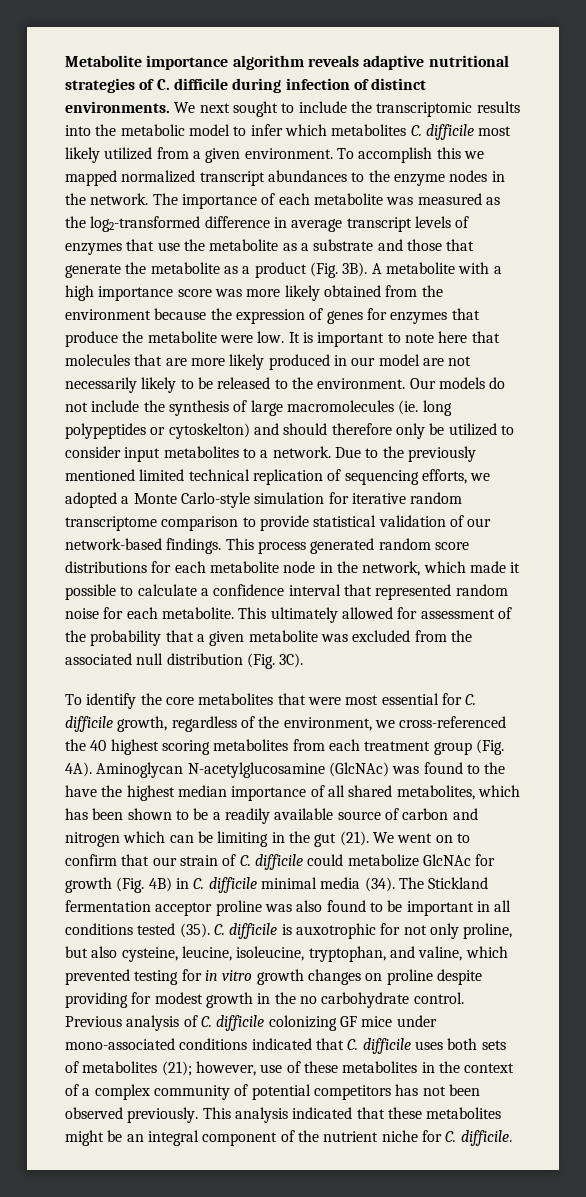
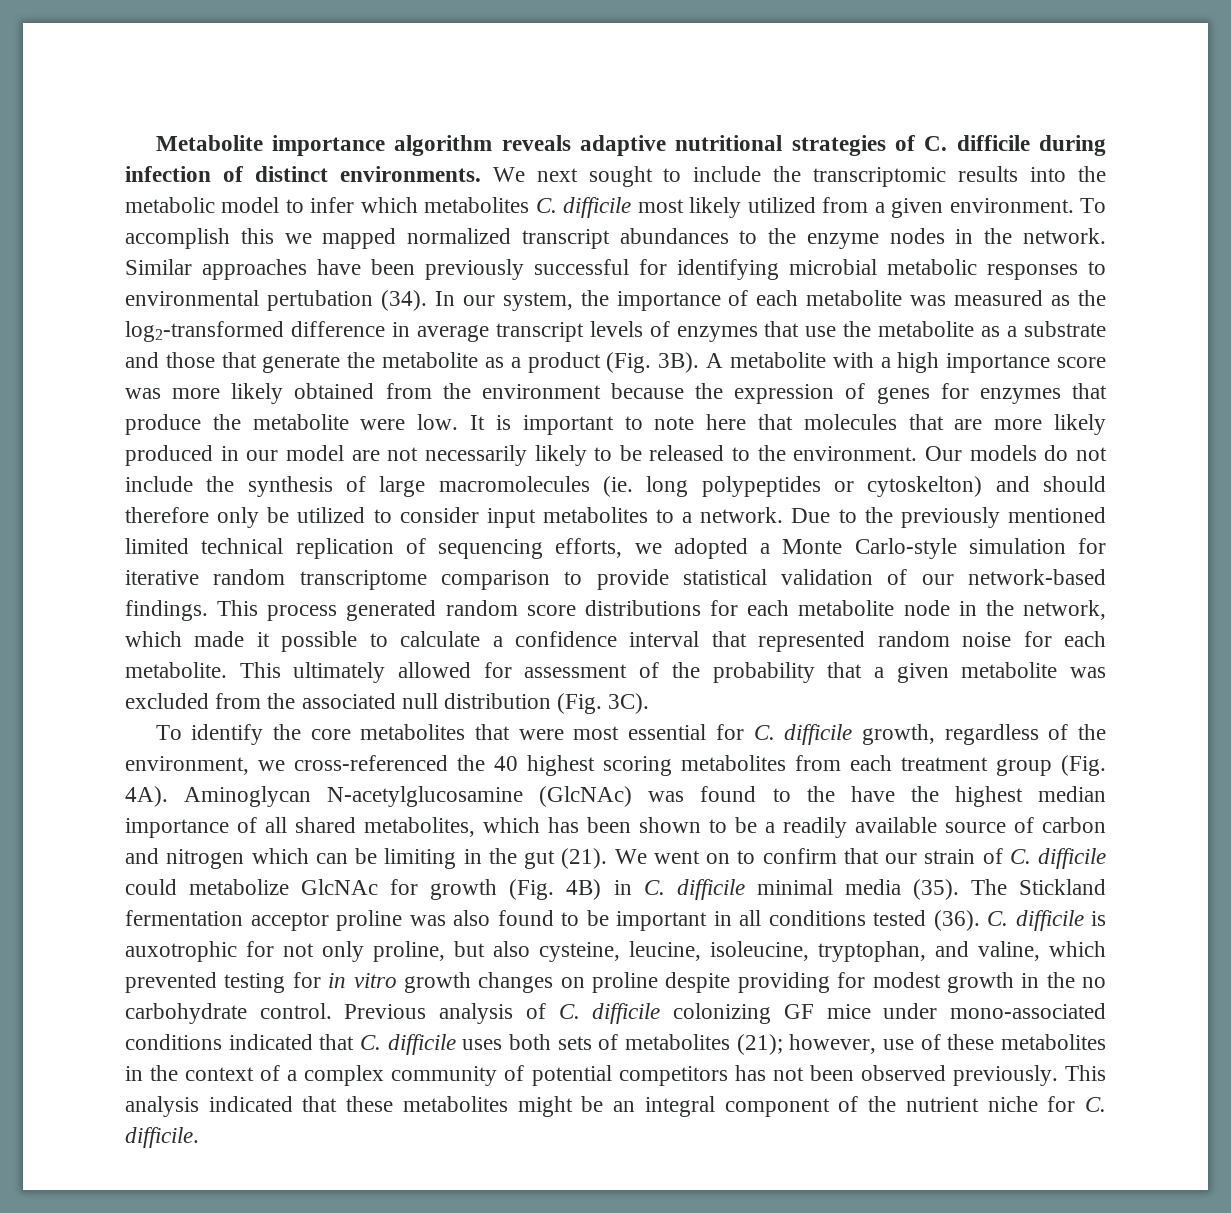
- The importance of each metabolite was measured as the log2-transformed difference in average transcript levels of enzymes that use the metabolite as a substrate and those that generate the metabolite as a product (Fig. 3B).
+ Similar approaches have been previously successful for identifying microbial metabolic responses to environmental pertubation (34). In our system, the importance of each metabolite was measured as the log2-transformed difference in average transcript levels of enzymes that use the metabolite as a substrate and those that generate the metabolite as a product (Fig. 3B).
- We went on to confirm that our strain of C. difficile could metabolize GlcNAc for growth (Fig. 4B) in C. difficile minimal media (34).
+ We went on to confirm that our strain of C. difficile could metabolize GlcNAc for growth (Fig. 4B) in C. difficile minimal media (35).
- The Stickland fermentation acceptor proline was also found to be important in all conditions tested (35).
+ The Stickland fermentation acceptor proline was also found to be important in all conditions tested (36).

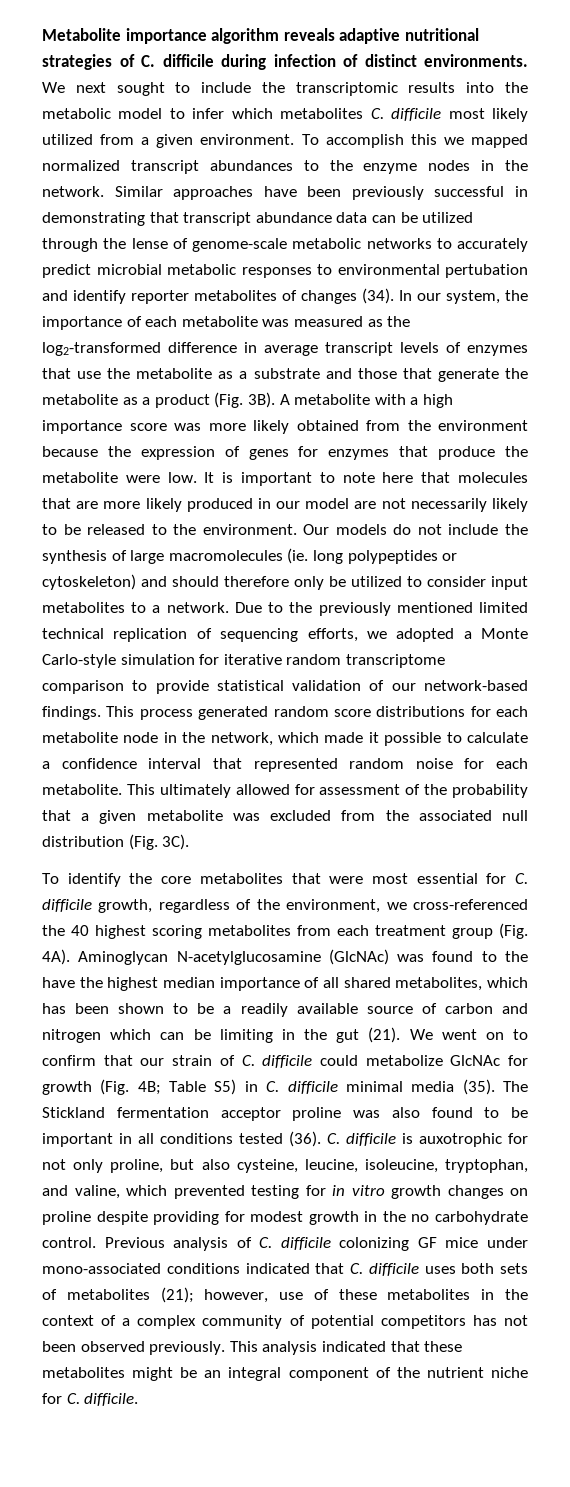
- Similar approaches have been previously successful for identifying microbial metabolic responses to environmental pertubation (34).
+ Similar approaches have been previously successful in demonstrating that transcript abundance data can be utilized through the lense of genome-scale metabolic networks to accurately predict microbial metabolic responses to environmental pertubation and identify reporter metabolites of changes (34).
- Our models do not include the synthesis of large macromolecules (ie. long polypeptides or cytoskelton) and should therefore only be utilized to consider input metabolites to a network.
+ Our models do not include the synthesis of large macromolecules (ie. long polypeptides or cytoskeleton) and should therefore only be utilized to consider input metabolites to a network.
- We went on to confirm that our strain of C. difficile could metabolize GlcNAc for growth (Fig. 4B) in C. difficile minimal media (35).
+ We went on to confirm that our strain of C. difficile could metabolize GlcNAc for growth (Fig. 4B; Table S5) in C. difficile minimal media (35).

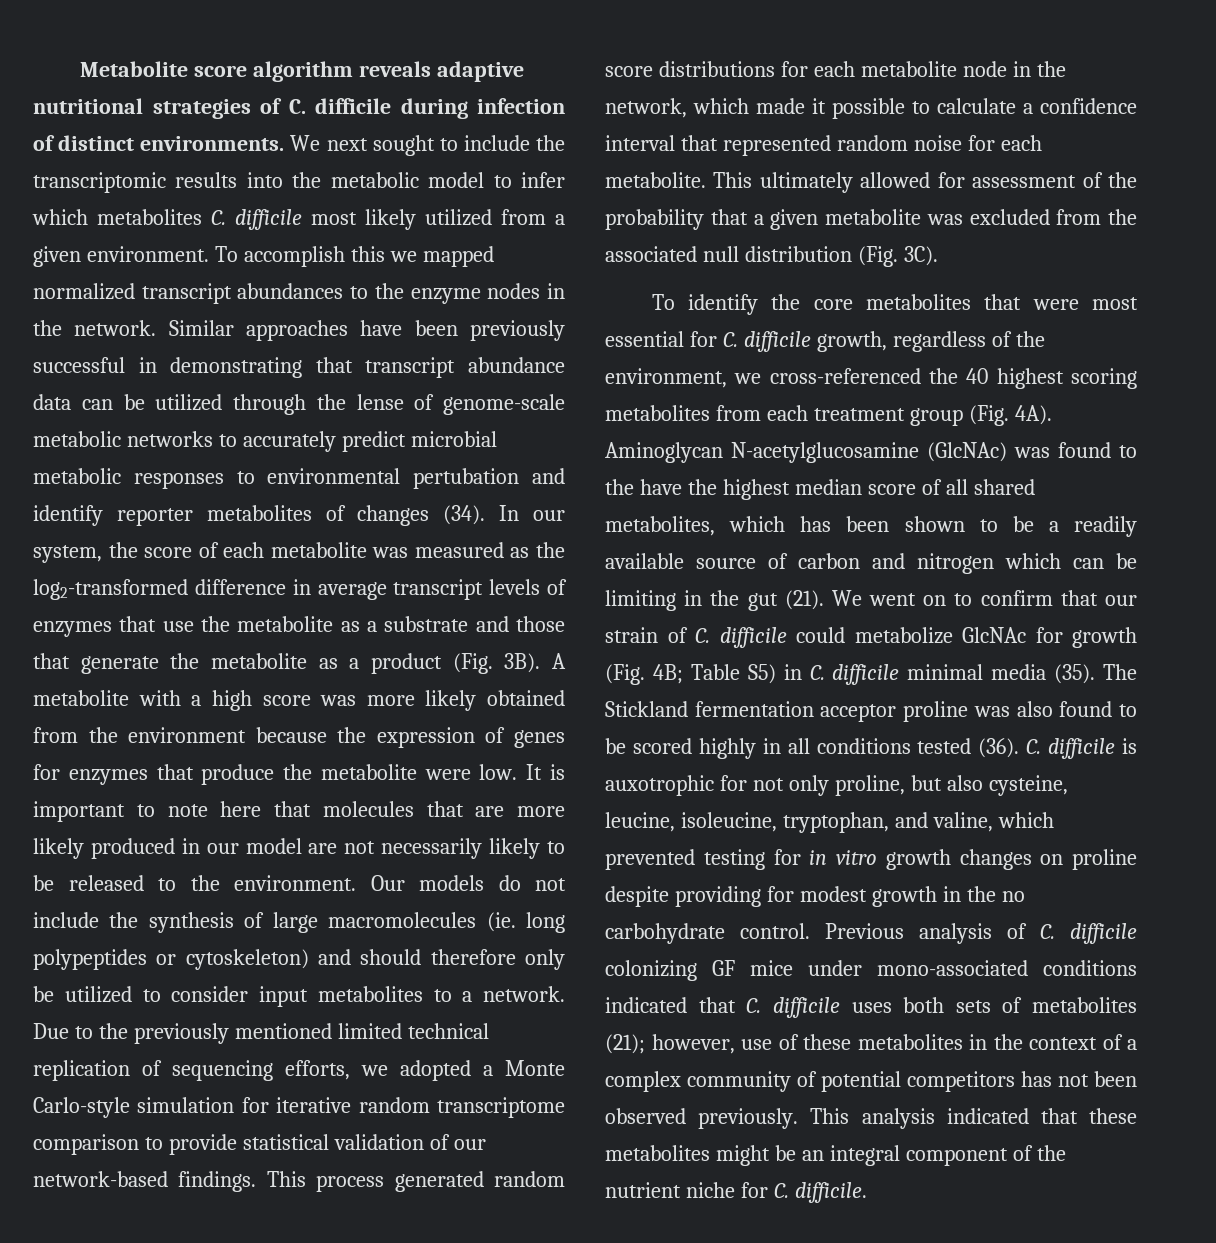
- Metabolite importance algorithm reveals adaptive nutritional strategies of C. difficile during infection of distinct environments.
+ Metabolite score algorithm reveals adaptive nutritional strategies of C. difficile during infection of distinct environments.
- In our system, the importance of each metabolite was measured as the log2-transformed difference in average transcript levels of enzymes that use the metabolite as a substrate and those that generate the metabolite as a product (Fig. 3B).
+ In our system, the score of each metabolite was measured as the log2-transformed difference in average transcript levels of enzymes that use the metabolite as a substrate and those that generate the metabolite as a product (Fig. 3B).
- A metabolite with a high importance score was more likely obtained from the environment because the expression of genes for enzymes that produce the metabolite were low.
+ A metabolite with a high score was more likely obtained from the environment because the expression of genes for enzymes that produce the metabolite were low.
- Aminoglycan N-acetylglucosamine (GlcNAc) was found to the have the highest median importance of all shared metabolites, which has been shown to be a readily available source of carbon and nitrogen which can be limiting in the gut (21).
+ Aminoglycan N-acetylglucosamine (GlcNAc) was found to the have the highest median score of all shared metabolites, which has been shown to be a readily available source of carbon and nitrogen which can be limiting in the gut (21).
- The Stickland fermentation acceptor proline was also found to be important in all conditions tested (36).
+ The Stickland fermentation acceptor proline was also found to be scored highly in all conditions tested (36).

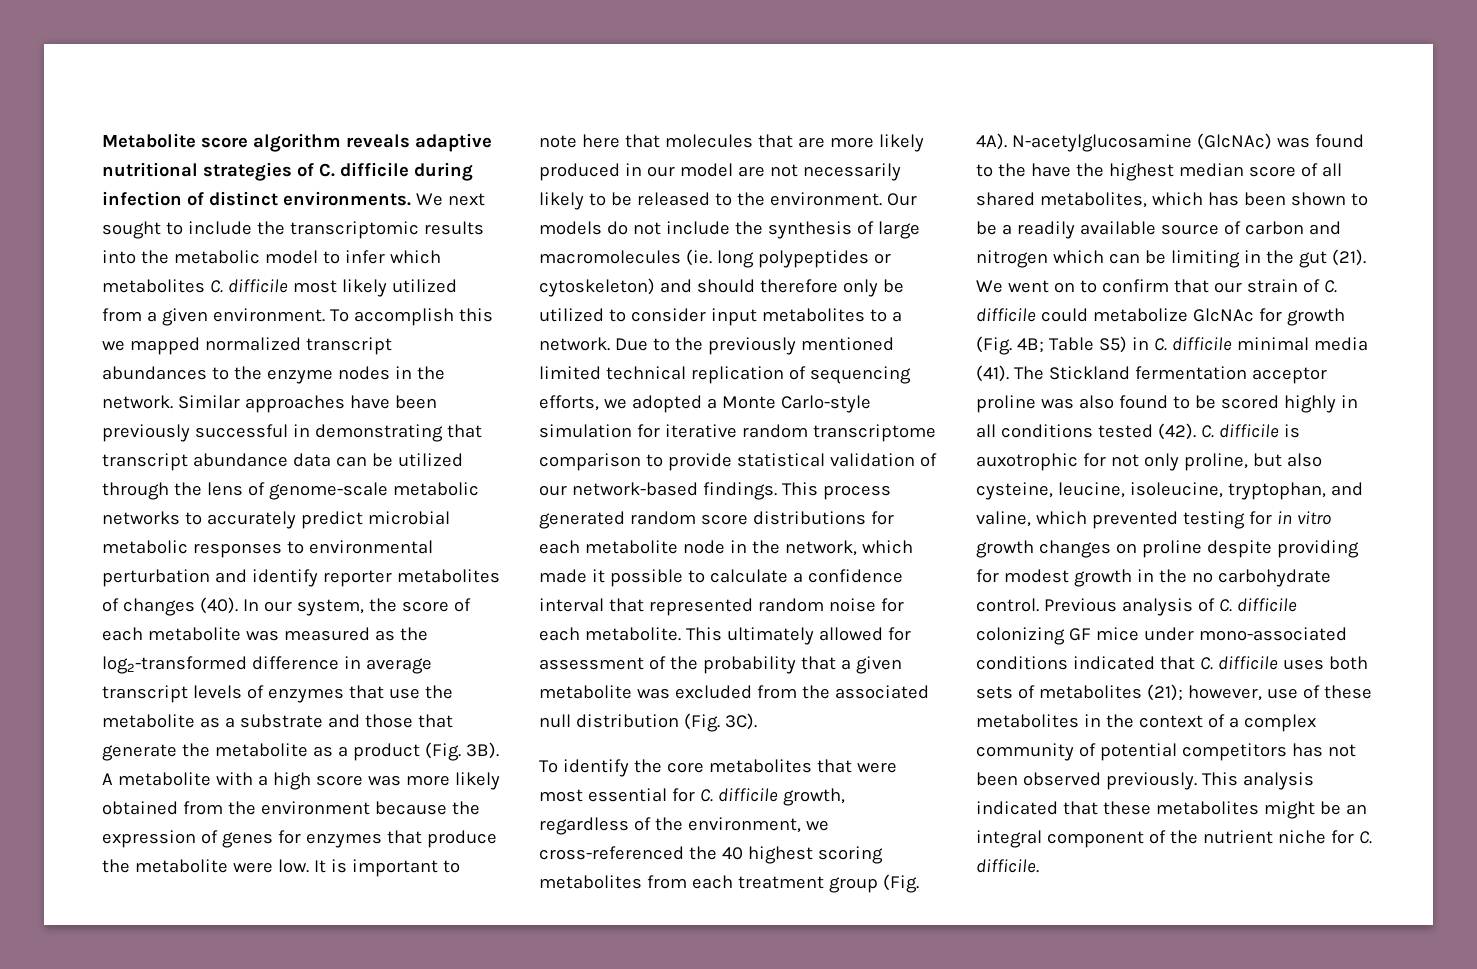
- Similar approaches have been previously successful in demonstrating that transcript abundance data can be utilized through the lense of genome-scale metabolic networks to accurately predict microbial metabolic responses to environmental pertubation and identify reporter metabolites of changes (34).
+ Similar approaches have been previously successful in demonstrating that transcript abundance data can be utilized through the lens of genome-scale metabolic networks to accurately predict microbial metabolic responses to environmental perturbation and identify reporter metabolites of changes (40).
- Aminoglycan N-acetylglucosamine (GlcNAc) was found to the have the highest median score of all shared metabolites, which has been shown to be a readily available source of carbon and nitrogen which can be limiting in the gut (21).
+ N-acetylglucosamine (GlcNAc) was found to the have the highest median score of all shared metabolites, which has been shown to be a readily available source of carbon and nitrogen which can be limiting in the gut (21).
- We went on to confirm that our strain of C. difficile could metabolize GlcNAc for growth (Fig. 4B; Table S5) in C. difficile minimal media (35).
+ We went on to confirm that our strain of C. difficile could metabolize GlcNAc for growth (Fig. 4B; Table S5) in C. difficile minimal media (41).
- The Stickland fermentation acceptor proline was also found to be scored highly in all conditions tested (36).
+ The Stickland fermentation acceptor proline was also found to be scored highly in all conditions tested (42).

